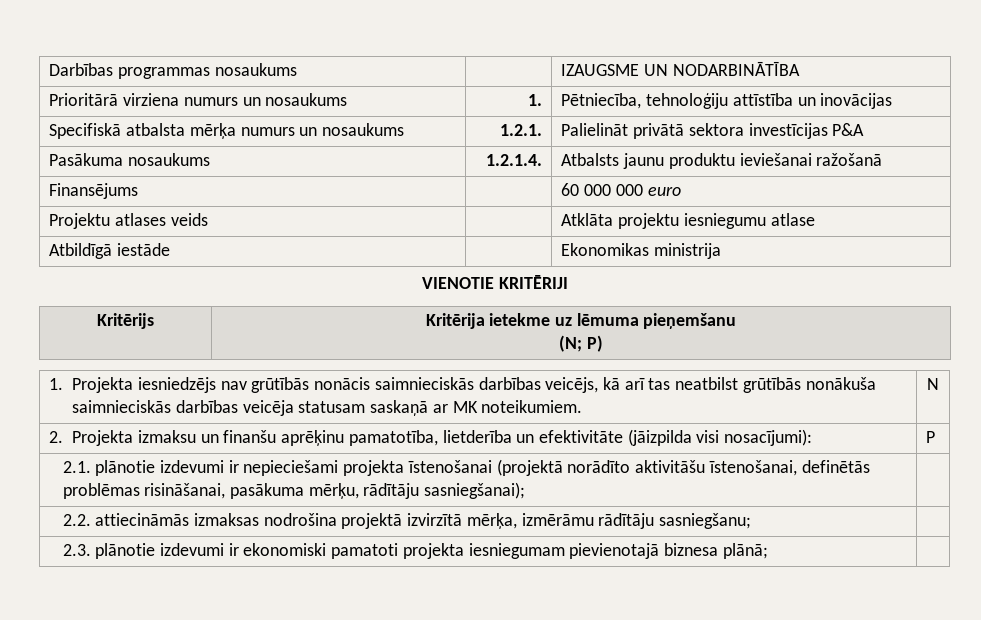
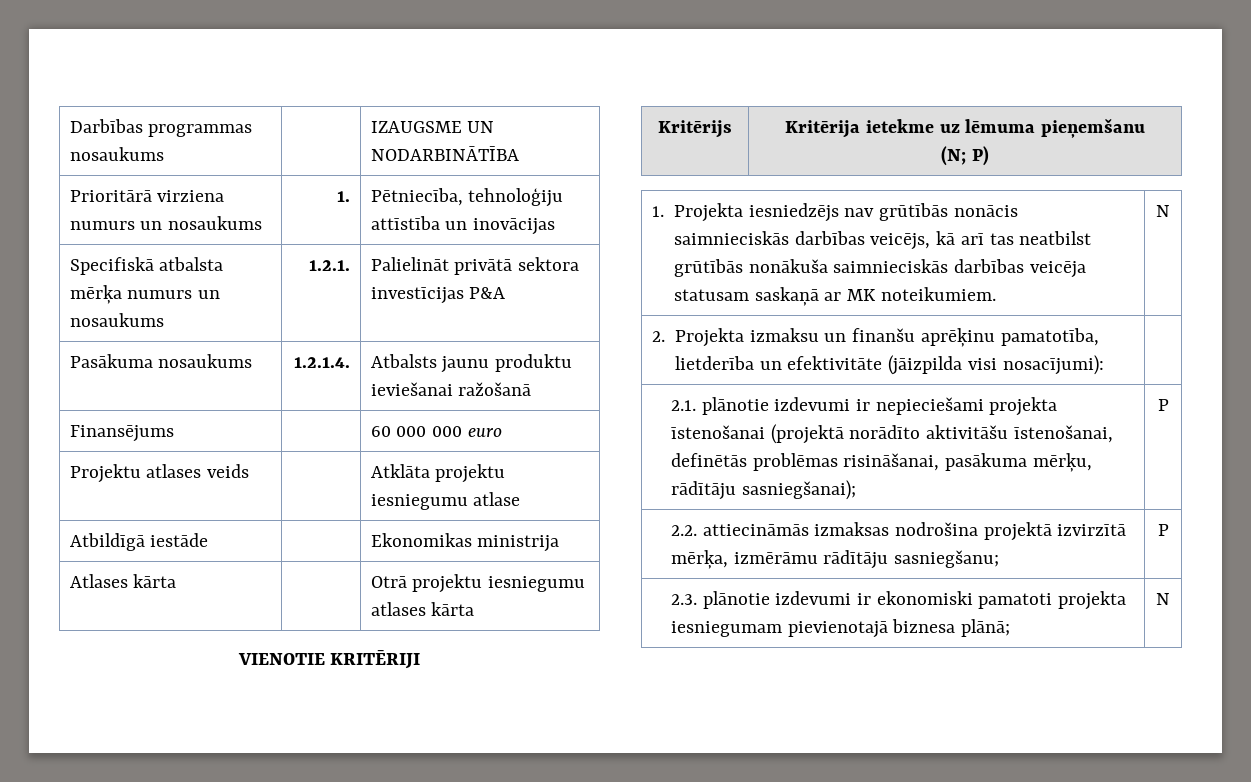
+ Atlases kārta | | Otrā projektu iesniegumu atlases kārta
- 2. Projekta izmaksu un finanšu aprēķinu pamatotība, lietderība un efektivitāte (jāizpilda visi nosacījumi): | P
+ 2. Projekta izmaksu un finanšu aprēķinu pamatotība, lietderība un efektivitāte (jāizpilda visi nosacījumi): |
- 2.1. plānotie izdevumi ir nepieciešami projekta īstenošanai (projektā norādīto aktivitāšu īstenošanai, definētās problēmas risināšanai, pasākuma mērķu, rādītāju sasniegšanai); |
+ 2.1. plānotie izdevumi ir nepieciešami projekta īstenošanai (projektā norādīto aktivitāšu īstenošanai, definētās problēmas risināšanai, pasākuma mērķu, rādītāju sasniegšanai); | P
- 2.2. attiecināmās izmaksas nodrošina projektā izvirzītā mērķa, izmērāmu rādītāju sasniegšanu; |
+ 2.2. attiecināmās izmaksas nodrošina projektā izvirzītā mērķa, izmērāmu rādītāju sasniegšanu; | P
- 2.3. plānotie izdevumi ir ekonomiski pamatoti projekta iesniegumam pievienotajā biznesa plānā; |
+ 2.3. plānotie izdevumi ir ekonomiski pamatoti projekta iesniegumam pievienotajā biznesa plānā; | N

